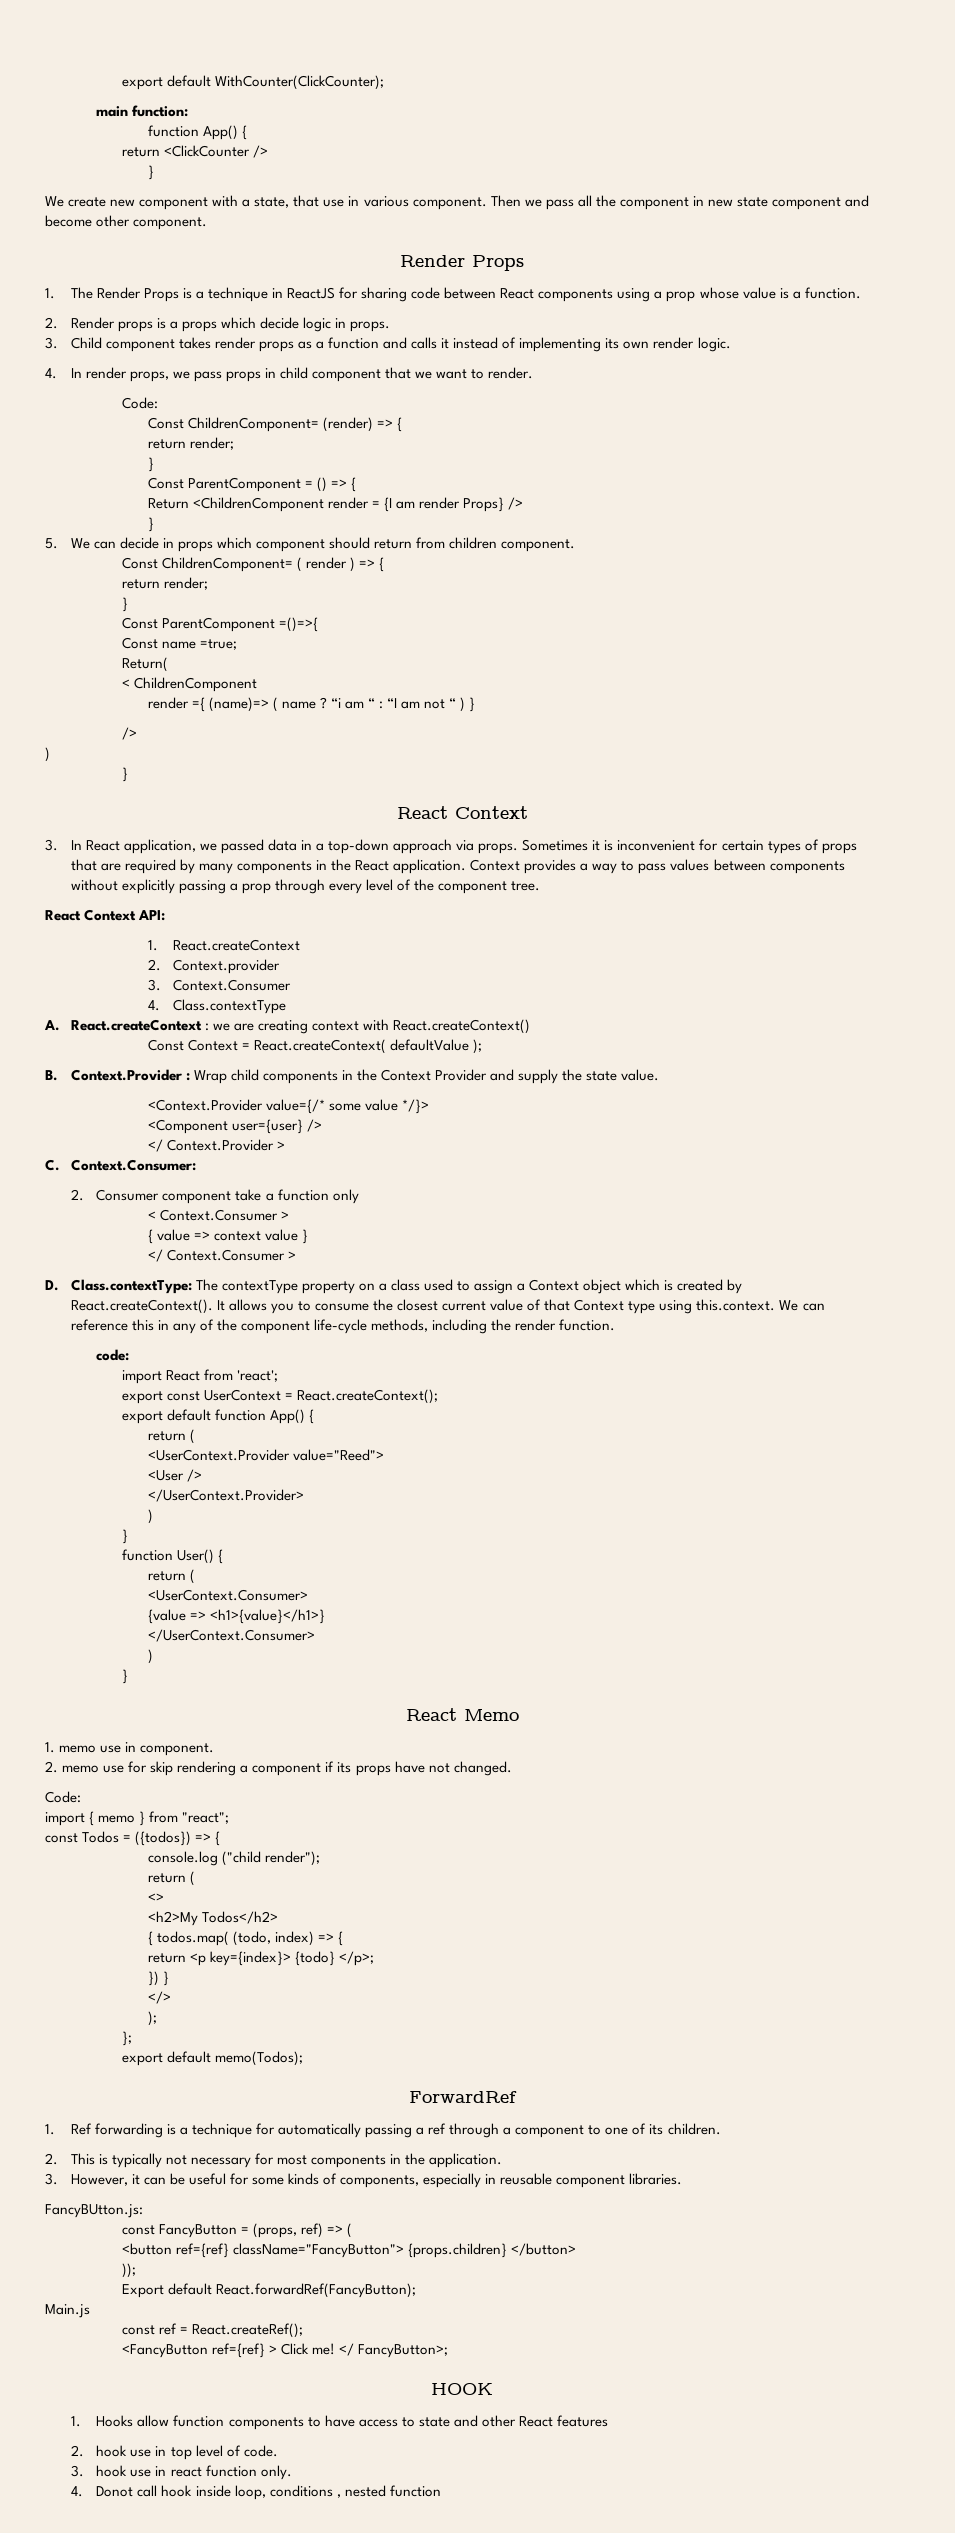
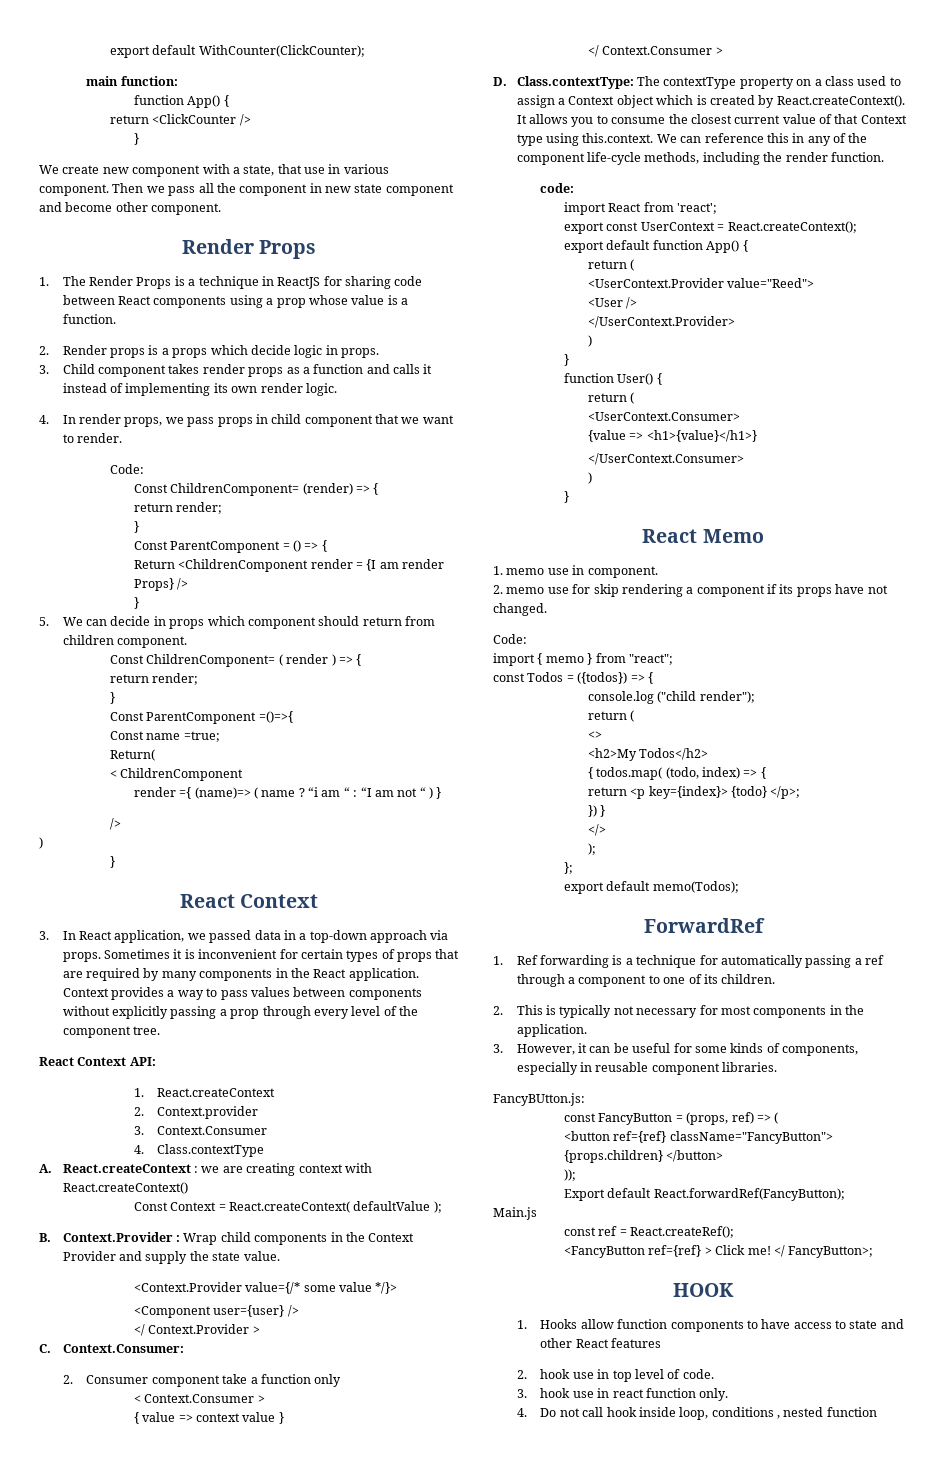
- 4. Donot call hook inside loop, conditions , nested function
+ 4. Do not call hook inside loop, conditions , nested function

